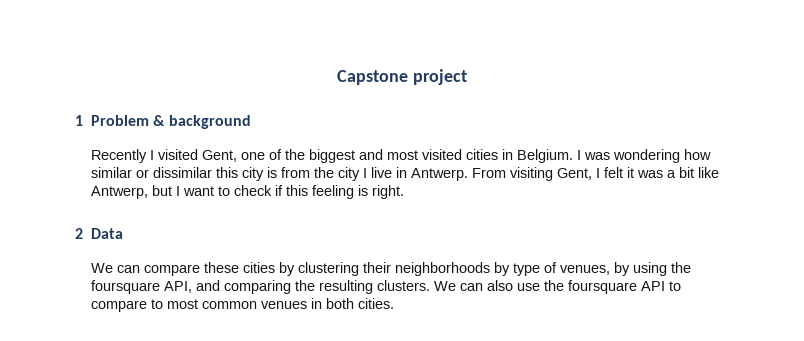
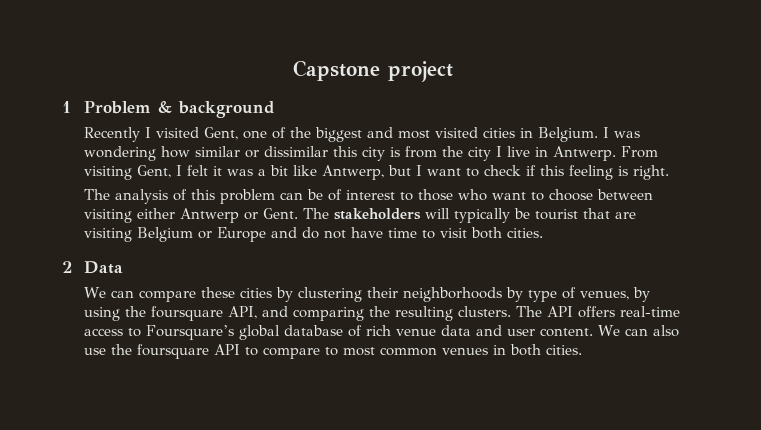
+ The analysis of this problem can be of interest to those who want to choose between visiting either Antwerp or Gent. The stakeholders will typically be tourist that are visiting Belgium or Europe and do not have time to visit both cities.
+ The API offers real-time access to Foursquare’s global database of rich venue data and user content.

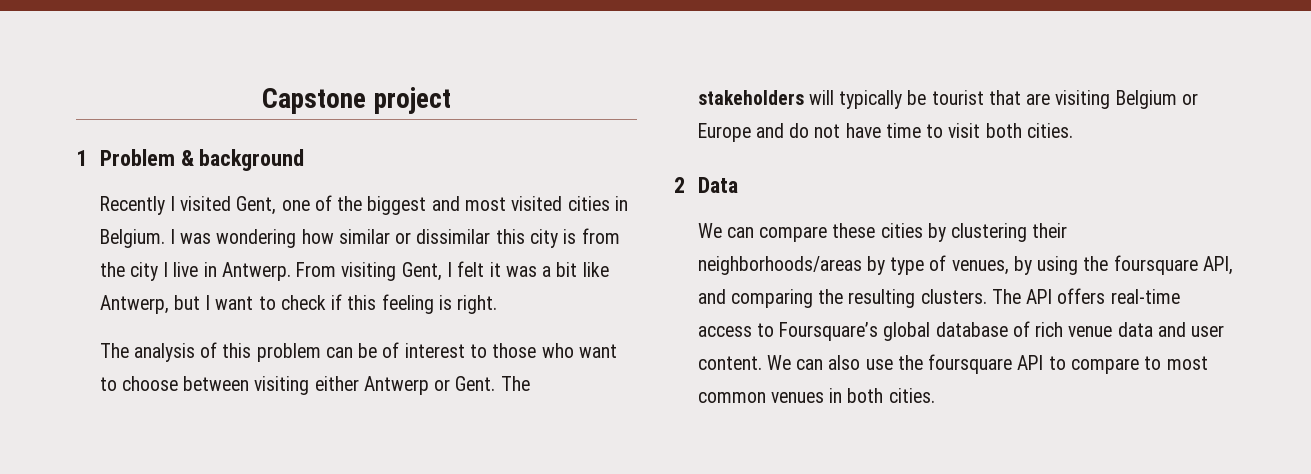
- We can compare these cities by clustering their neighborhoods by type of venues, by using the foursquare API, and comparing the resulting clusters.
+ We can compare these cities by clustering their neighborhoods/areas by type of venues, by using the foursquare API, and comparing the resulting clusters.

